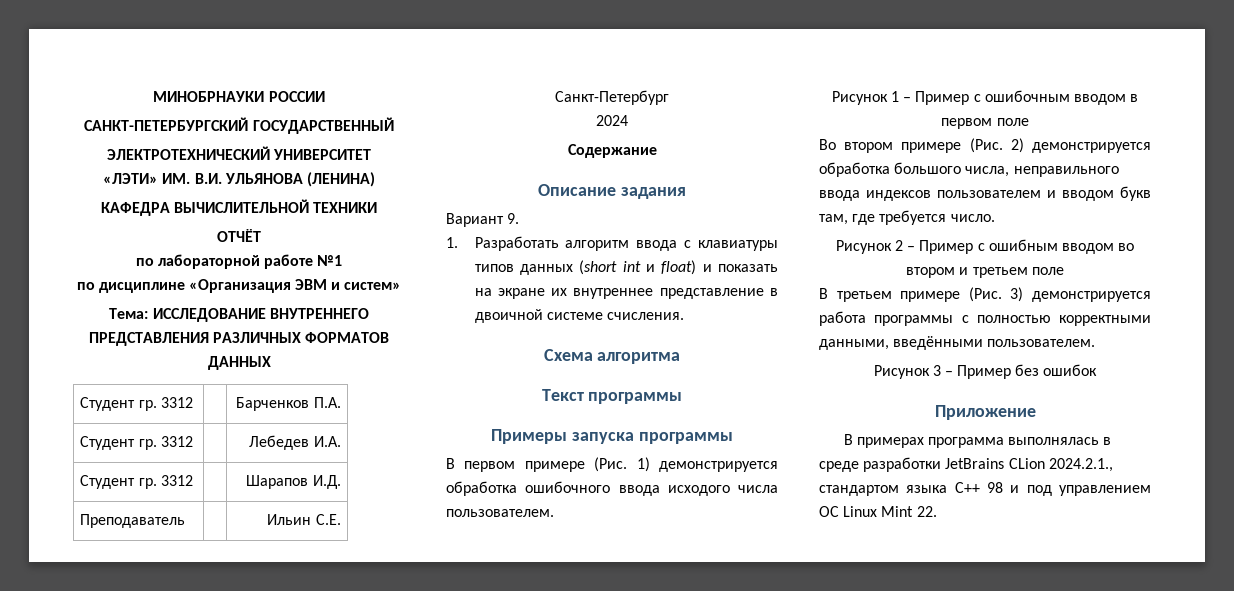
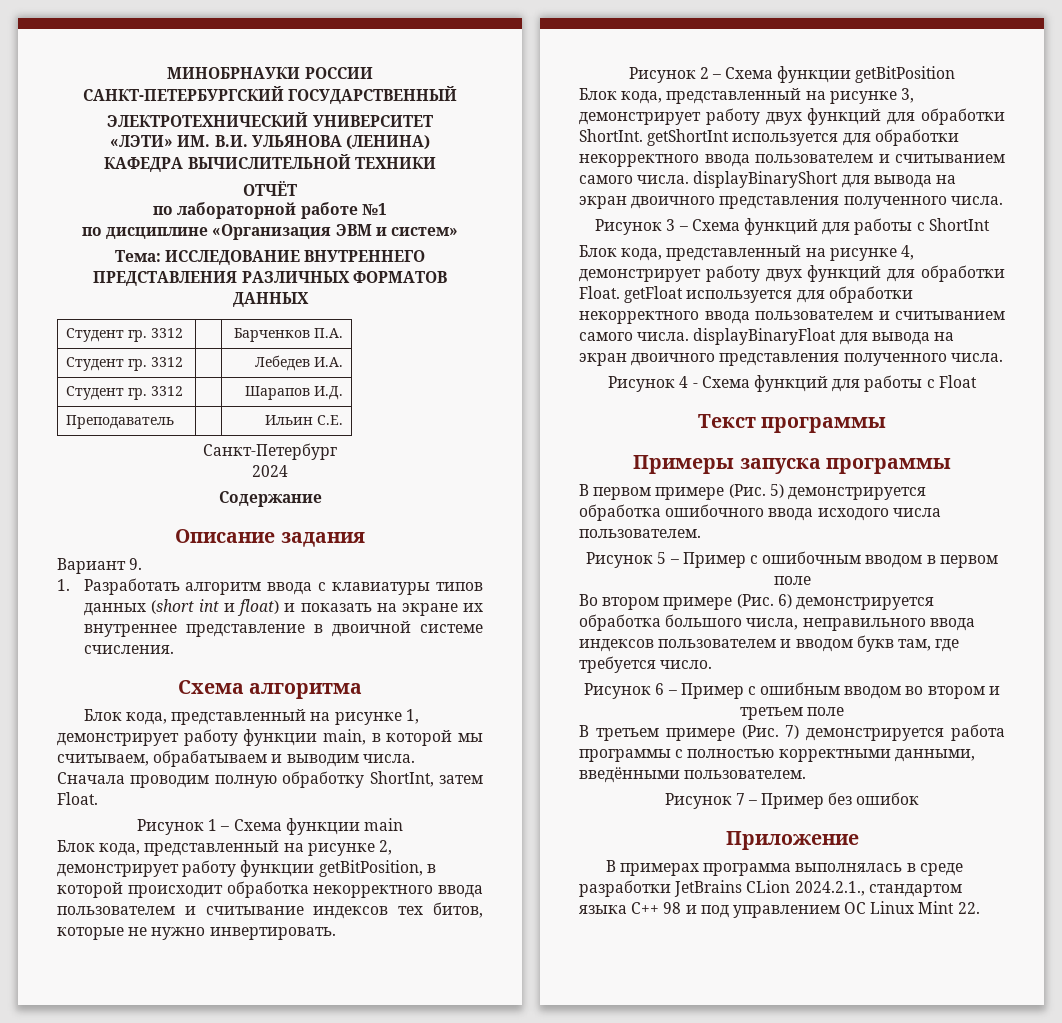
+ Блок кода, представленный на рисунке 1, демонстрирует работу функции main, в которой мы считываем, обрабатываем и выводим числа. Сначала проводим полную обработку ShortInt, затем Float.
+ Рисунок 1 – Cхема функции main
+ Блок кода, представленный на рисунке 2, демонстрирует работу функции getBitPosition, в которой происходит обработка некорректного ввода пользователем и считывание индексов тех битов, которые не нужно инвертировать.
+ Рисунок 2 – Схема функции getBitPosition
+ Блок кода, представленный на рисунке 3, демонстрирует работу двух функций для обработки ShortInt. getShortInt используется для обработки некорректного ввода пользователем и считыванием самого числа. displayBinaryShort для вывода на экран двоичного представления полученного числа.
+ Рисунок 3 – Схема функций для работы с ShortInt
+ Блок кода, представленный на рисунке 4, демонстрирует работу двух функций для обработки Float. getFloat используется для обработки некорректного ввода пользователем и считыванием самого числа. displayBinaryFloat для вывода на экран двоичного представления полученного числа.
+ Рисунок 4 - Схема функций для работы с Float
- В первом примере (Рис. 1) демонстрируется обработка ошибочного ввода исходого числа пользователем.
+ В первом примере (Рис. 5) демонстрируется обработка ошибочного ввода исходого числа пользователем.
- Рисунок 1 – Пример с ошибочным вводом в первом поле
+ Рисунок 5 – Пример с ошибочным вводом в первом поле
- Во втором примере (Рис. 2) демонстрируется обработка большого числа, неправильного ввода индексов пользователем и вводом букв там, где требуется число.
+ Во втором примере (Рис. 6) демонстрируется обработка большого числа, неправильного ввода индексов пользователем и вводом букв там, где требуется число.
- Рисунок 2 – Пример с ошибным вводом во втором и третьем поле
+ Рисунок 6 – Пример с ошибным вводом во втором и третьем поле
- В третьем примере (Рис. 3) демонстрируется работа программы с полностью корректными данными, введёнными пользователем.
+ В третьем примере (Рис. 7) демонстрируется работа программы с полностью корректными данными, введёнными пользователем.
- Рисунок 3 – Пример без ошибок
+ Рисунок 7 – Пример без ошибок

